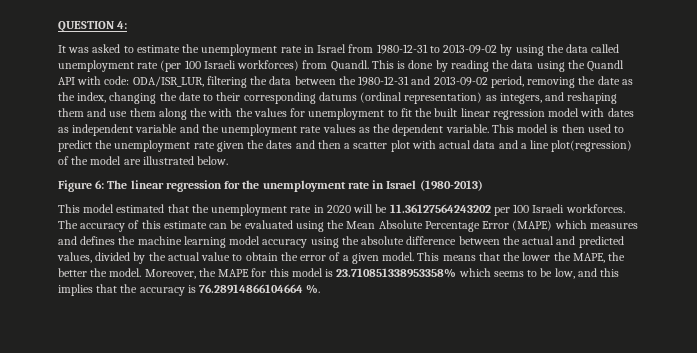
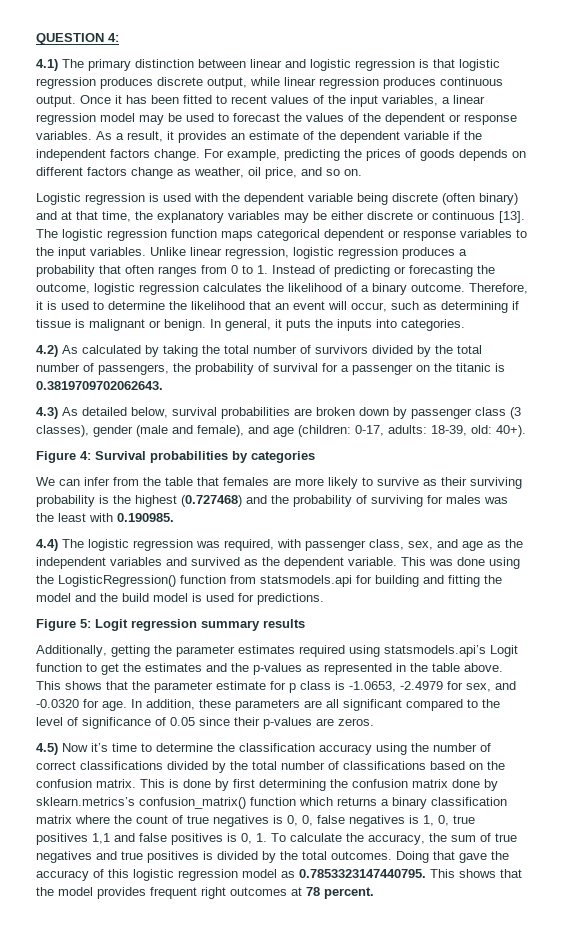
- It was asked to estimate the unemployment rate in Israel from 1980-12-31 to 2013-09-02 by using the data called unemployment rate (per 100 Israeli workforces) from Quandl. This is done by reading the data using the Quandl API with code: ODA/ISR_LUR, filtering the data between the 1980-12-31 and 2013-09-02 period, removing the date as the index, changing the date to their corresponding datums (ordinal representation) as integers, and reshaping them and use them along the with the values for unemployment to fit the built linear regression model with dates as independent variable and the unemployment rate values as the dependent variable.
+ 4.1) The primary distinction between linear and logistic regression is that logistic regression produces discrete output, while linear regression produces continuous output. Once it has been fitted to recent values of the input variables, a linear regression model may be used to forecast the values of the dependent or response variables. As a result, it provides an estimate of the dependent variable if the independent factors change. For example, predicting the prices of goods depends on different factors change as weather, oil price, and so on.
+ Logistic regression is used with the dependent variable being discrete (often binary) and at that time, the explanatory variables may be either discrete or continuous [13]. The logistic regression function maps categorical dependent or response variables to the input variables. Unlike linear regression, logistic regression produces a probability that often ranges from 0 to 1. Instead of predicting or forecasting the outcome, logistic regression calculates the likelihood of a binary outcome. Therefore, it is used to determine the likelihood that an event will occur, such as determining if tissue is malignant or benign. In general, it puts the inputs into categories.
+ 4.2) As calculated by taking the total number of survivors divided by the total number of passengers, the probability of survival for a passenger on the titanic is 0.3819709702062643.
+ 4.3) As detailed below, survival probabilities are broken down by passenger class (3 classes), gender (male and female), and age (children: 0-17, adults: 18-39, old: 40+).
+ Figure 4: Survival probabilities by categories
+ We can infer from the table that females are more likely to survive as their surviving probability is the highest (0.727468) and the probability of surviving for males was the least with 0.190985.
+ 4.4) The logistic regression was required, with passenger class, sex, and age as the independent variables and survived as the dependent variable.
- This model is then used to predict the unemployment rate given the dates and then a scatter plot with actual data and a line plot(regression) of the model are illustrated below.
- Figure 6: The linear regression for the unemployment rate in Israel (1980-2013)
- This model estimated that the unemployment rate in 2020 will be 11.36127564243202 per 100 Israeli workforces. The accuracy of this estimate can be evaluated using the Mean Absolute Percentage Error (MAPE) which measures and defines the machine learning model accuracy using the absolute difference between the actual and predicted values, divided by the actual value to obtain the error of a given model. This means that the lower the MAPE, the better the model. Moreover, the MAPE for this model is 23.710851338953358% which seems to be low, and this implies that the accuracy is 76.28914866104664 %.
+ This was done using the LogisticRegression() function from statsmodels.api for building and fitting the model and the build model is used for predictions.
+ Figure 5: Logit regression summary results
+ Additionally, getting the parameter estimates required using statsmodels.api’s Logit function to get the estimates and the p-values as represented in the table above. This shows that the parameter estimate for p class is -1.0653, -2.4979 for sex, and -0.0320 for age. In addition, these parameters are all significant compared to the level of significance of 0.05 since their p-values are zeros.
+ 4.5) Now it’s time to determine the classification accuracy using the number of correct classifications divided by the total number of classifications based on the confusion matrix. This is done by first determining the confusion matrix done by sklearn.metrics’s confusion_matrix() function which returns a binary classification matrix where the count of true negatives is 0, 0, false negatives is 1, 0, true positives 1,1 and false positives is 0, 1. To calculate the accuracy, the sum of true negatives and true positives is divided by the total outcomes. Doing that gave the accuracy of this logistic regression model as 0.7853323147440795. This shows that the model provides frequent right outcomes at 78 percent.

